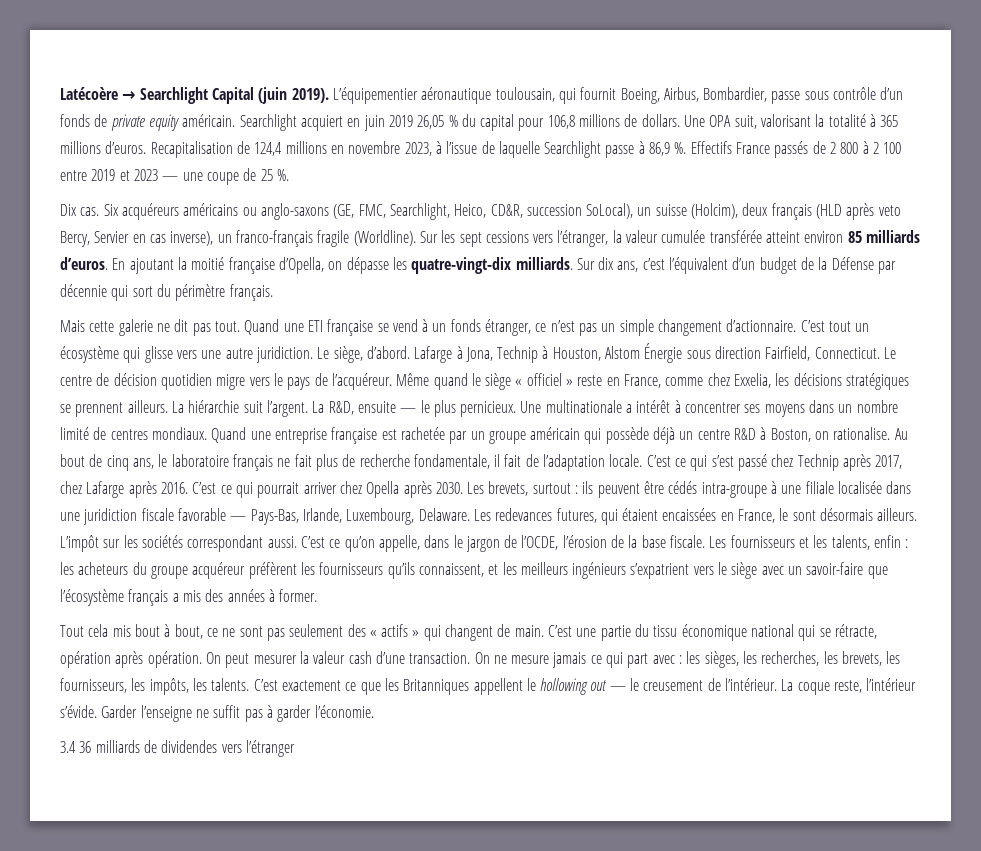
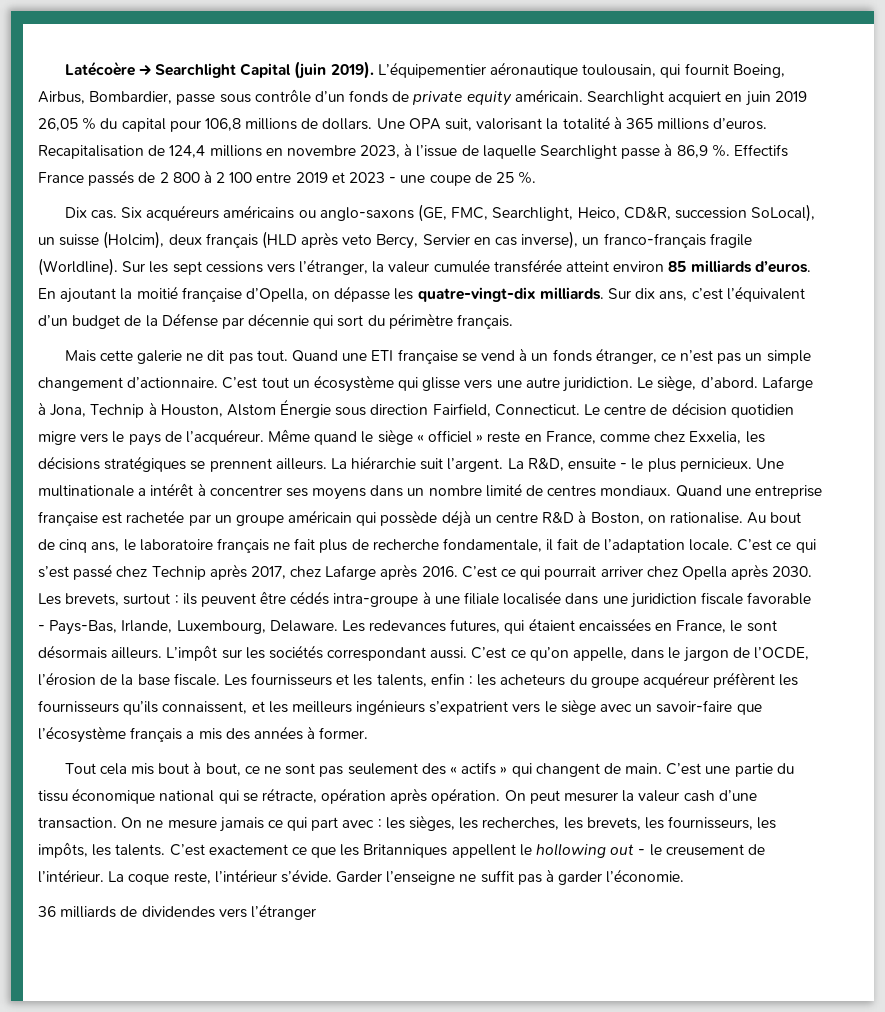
- Effectifs France passés de 2 800 à 2 100 entre 2019 et 2023 — une coupe de 25 %.
+ Effectifs France passés de 2 800 à 2 100 entre 2019 et 2023 - une coupe de 25 %.
- La R&D, ensuite — le plus pernicieux.
+ La R&D, ensuite - le plus pernicieux.
- Les brevets, surtout : ils peuvent être cédés intra-groupe à une filiale localisée dans une juridiction fiscale favorable — Pays-Bas, Irlande, Luxembourg, Delaware.
+ Les brevets, surtout : ils peuvent être cédés intra-groupe à une filiale localisée dans une juridiction fiscale favorable - Pays-Bas, Irlande, Luxembourg, Delaware.
- C’est exactement ce que les Britanniques appellent le hollowing out — le creusement de l’intérieur.
+ C’est exactement ce que les Britanniques appellent le hollowing out - le creusement de l’intérieur.
- 3.4 36 milliards de dividendes vers l’étranger
+ 36 milliards de dividendes vers l’étranger

